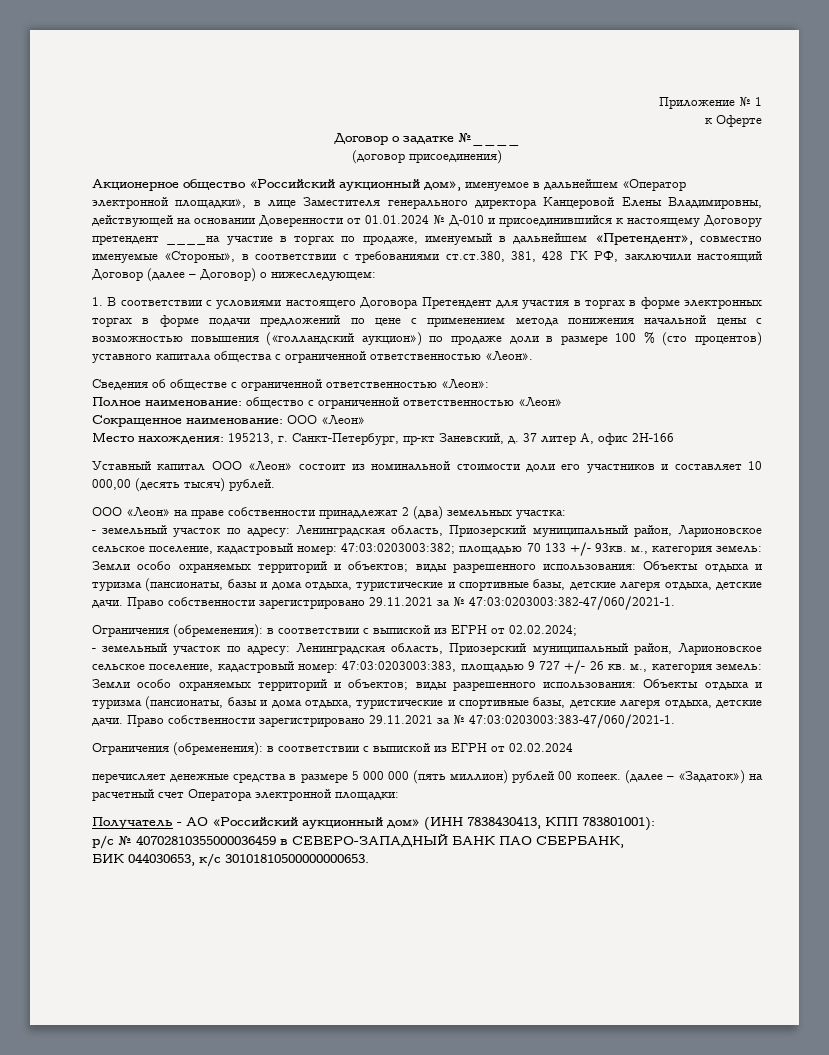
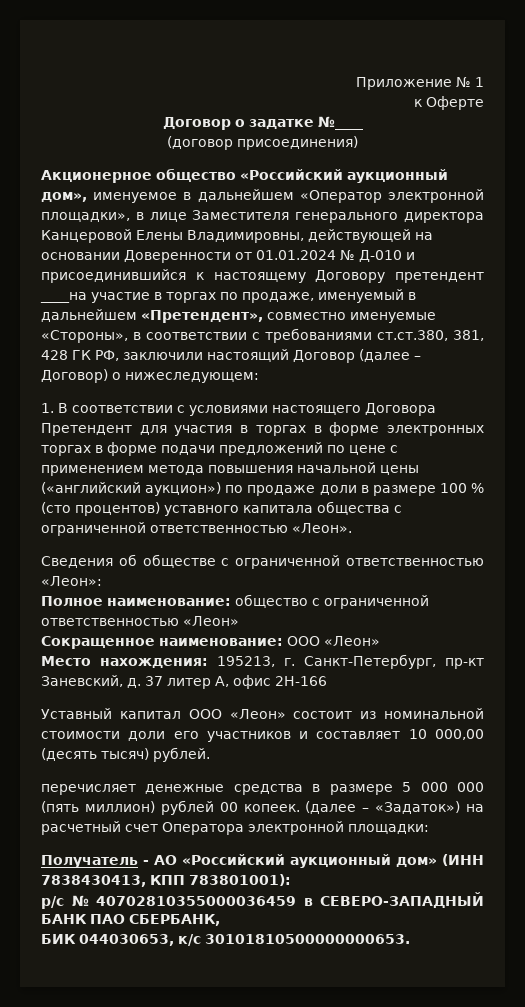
- 1. В соответствии с условиями настоящего Договора Претендент для участия в торгах в форме электронных торгах в форме подачи предложений по цене с применением метода понижения начальной цены с возможностью повышения («голландский аукцион») по продаже доли в размере 100 % (сто процентов) уставного капитала общества с ограниченной ответственностью «Леон».
+ 1. В соответствии с условиями настоящего Договора Претендент для участия в торгах в форме электронных торгах в форме подачи предложений по цене с применением метода повышения начальной цены («английский аукцион») по продаже доли в размере 100 % (сто процентов) уставного капитала общества с ограниченной ответственностью «Леон».
- ООО «Леон» на праве собственности принадлежат 2 (два) земельных участка:
- - земельный участок по адресу: Ленинградская область, Приозерский муниципальный район, Ларионовское сельское поселение, кадастровый номер: 47:03:0203003:382; площадью 70 133 +/- 93кв. м., категория земель: Земли особо охраняемых территорий и объектов; виды разрешенного использования: Объекты отдыха и туризма (пансионаты, базы и дома отдыха, туристические и спортивные базы, детские лагеря отдыха, детские дачи. Право собственности зарегистрировано 29.11.2021 за № 47:03:0203003:382-47/060/2021-1.
- Ограничения (обременения): в соответствии с выпиской из ЕГРН от 02.02.2024;
- - земельный участок по адресу: Ленинградская область, Приозерский муниципальный район, Ларионовское сельское поселение, кадастровый номер: 47:03:0203003:383, площадью 9 727 +/- 26 кв. м., категория земель: Земли особо охраняемых территорий и объектов; виды разрешенного использования: Объекты отдыха и туризма (пансионаты, базы и дома отдыха, туристические и спортивные базы, детские лагеря отдыха, детские дачи. Право собственности зарегистрировано 29.11.2021 за № 47:03:0203003:383-47/060/2021-1.
- Ограничения (обременения): в соответствии с выпиской из ЕГРН от 02.02.2024

